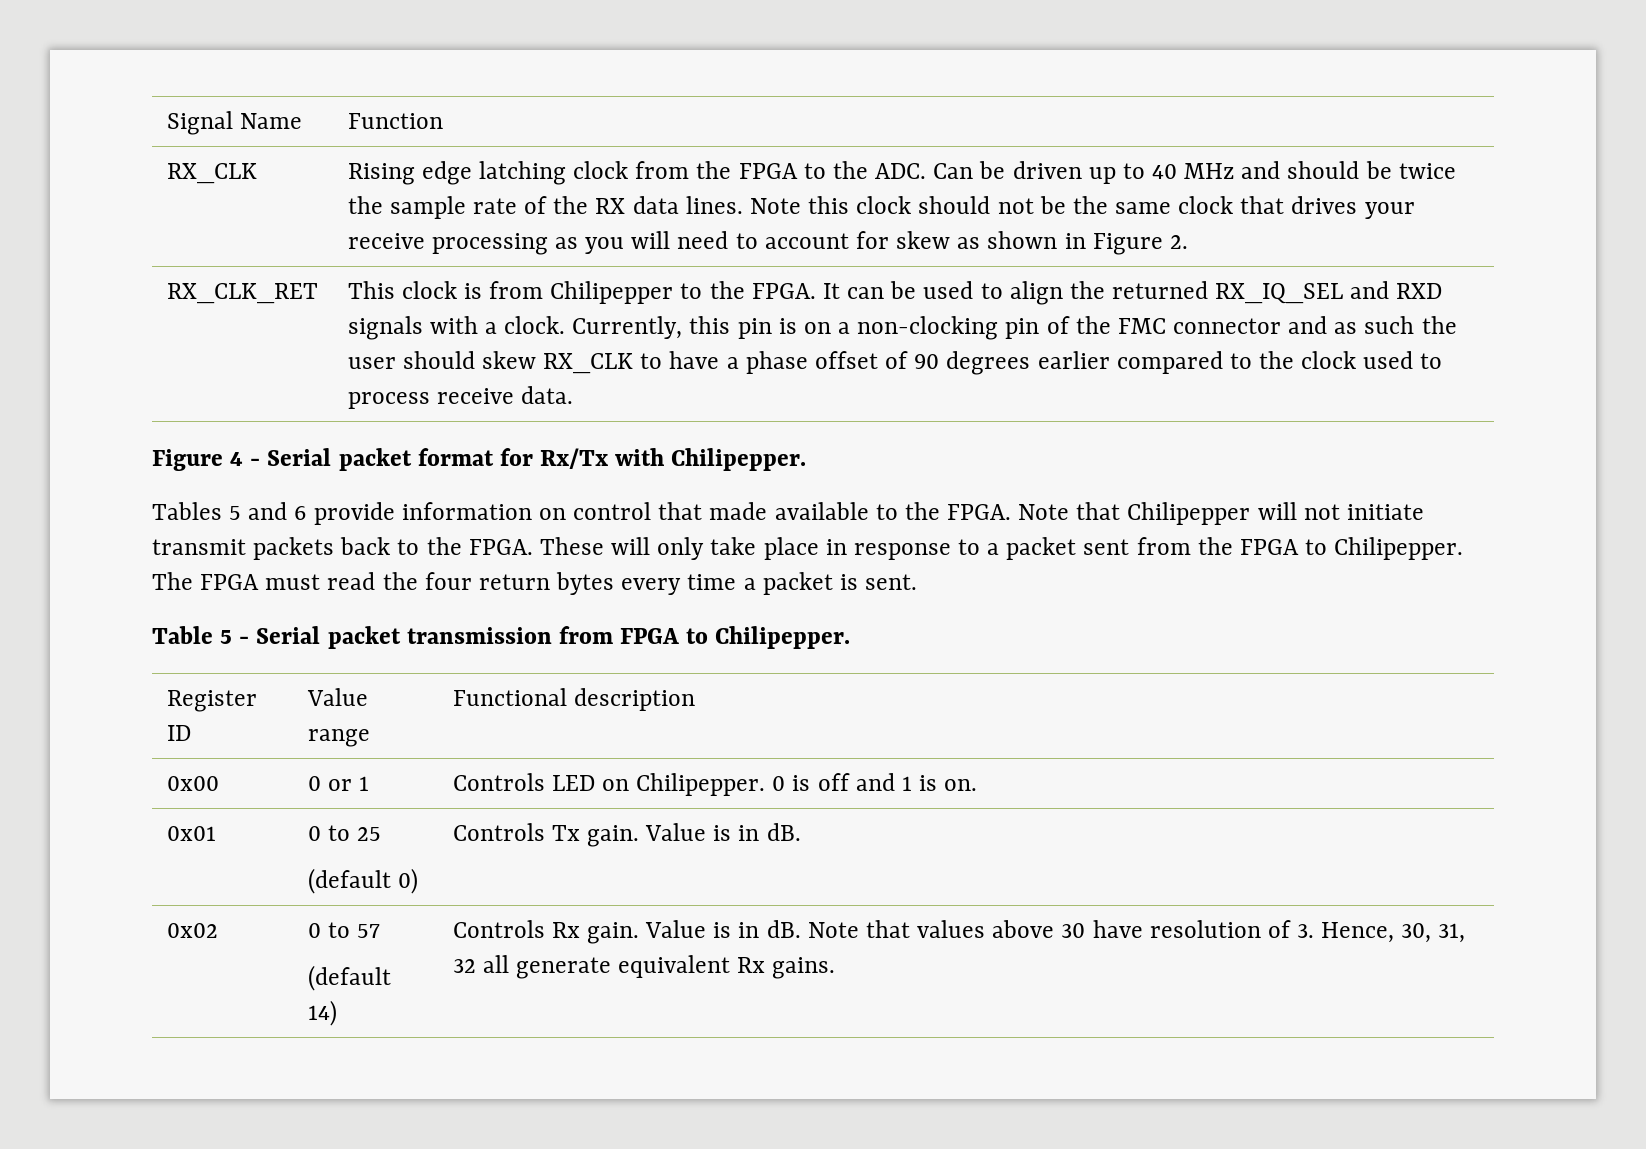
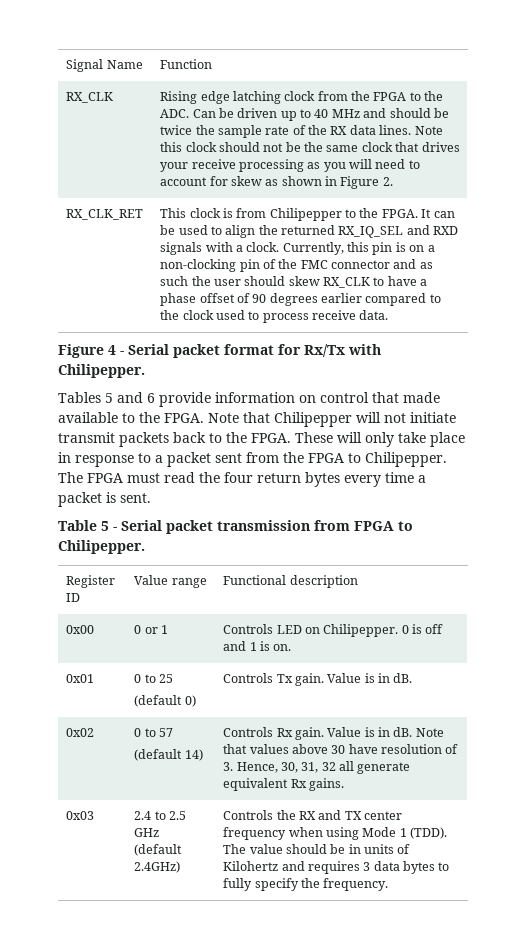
+ 0x03 | 2.4 to 2.5 GHz (default 2.4GHz) | Controls the RX and TX center frequency when using Mode 1 (TDD). The value should be in units of Kilohertz and requires 3 data bytes to fully specify the frequency.

